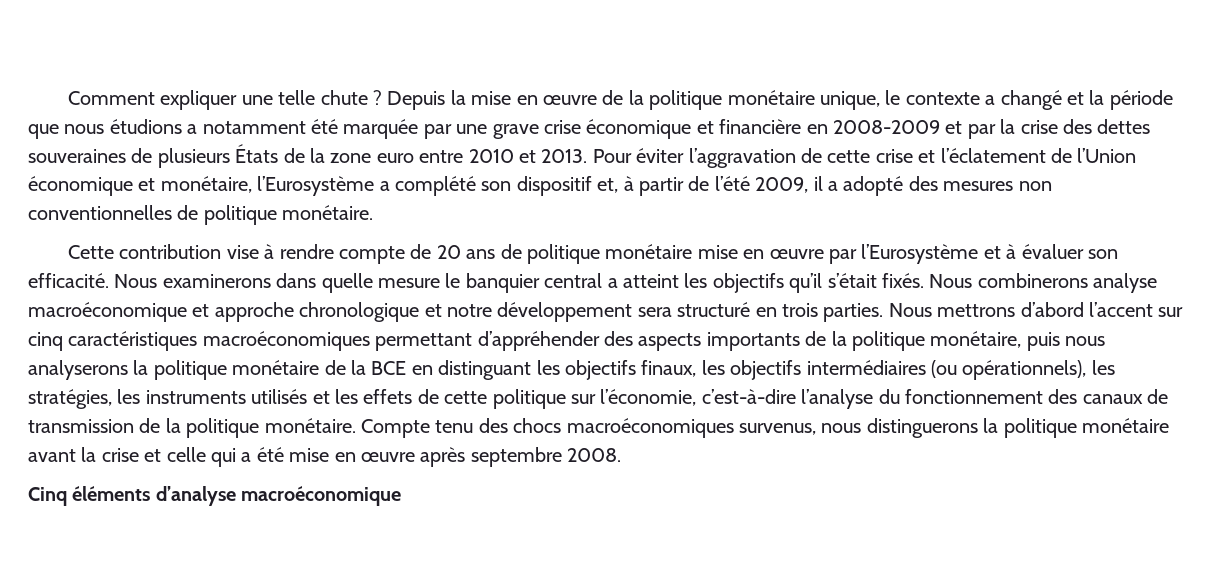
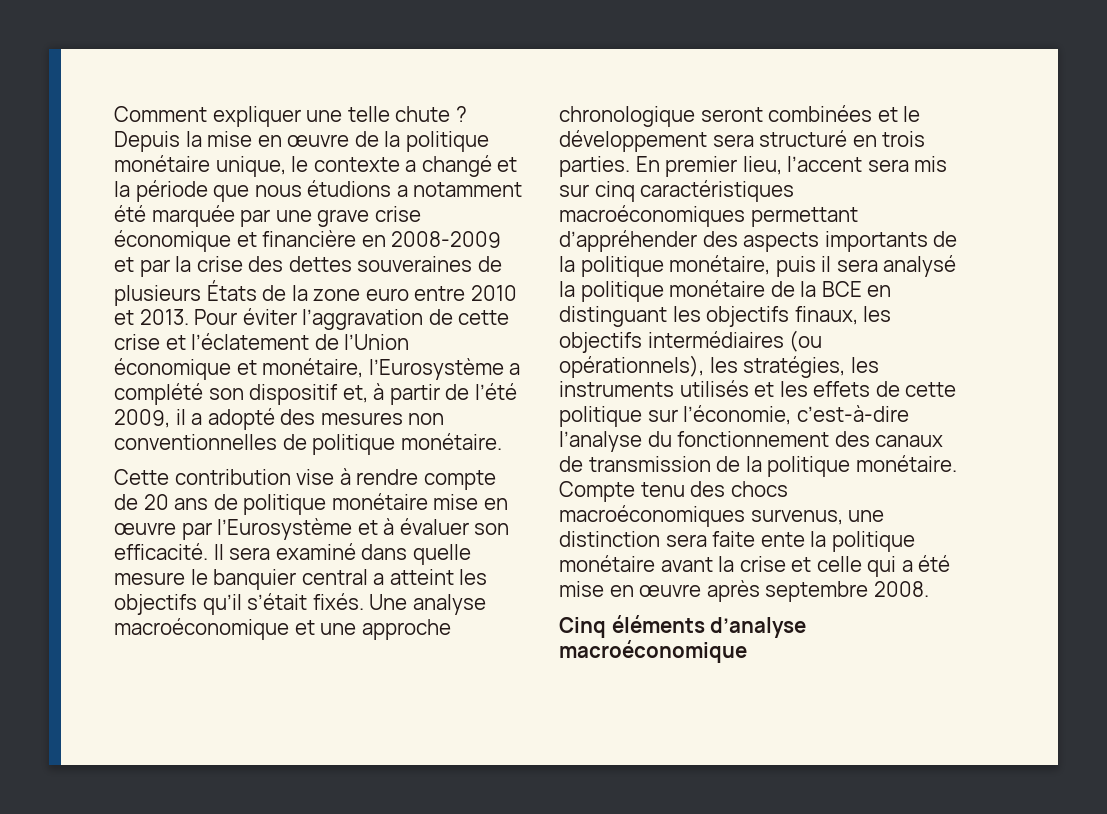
- Nous examinerons dans quelle mesure le banquier central a atteint les objectifs qu’il s’était fixés.
+ Il sera examiné dans quelle mesure le banquier central a atteint les objectifs qu’il s’était fixés.
- Nous combinerons analyse macroéconomique et approche chronologique et notre développement sera structuré en trois parties.
+ Une analyse macroéconomique et une approche chronologique seront combinées et le développement sera structuré en trois parties.
- Nous mettrons d’abord l’accent sur cinq caractéristiques macroéconomiques permettant d’appréhender des aspects importants de la politique monétaire, puis nous analyserons la politique monétaire de la BCE en distinguant les objectifs finaux, les objectifs intermédiaires (ou opérationnels), les stratégies, les instruments utilisés et les effets de cette politique sur l’économie, c’est-à-dire l’analyse du fonctionnement des canaux de transmission de la politique monétaire.
+ En premier lieu, l’accent sera mis sur cinq caractéristiques macroéconomiques permettant d’appréhender des aspects importants de la politique monétaire, puis il sera analysé la politique monétaire de la BCE en distinguant les objectifs finaux, les objectifs intermédiaires (ou opérationnels), les stratégies, les instruments utilisés et les effets de cette politique sur l’économie, c’est-à-dire l’analyse du fonctionnement des canaux de transmission de la politique monétaire.
- Compte tenu des chocs macroéconomiques survenus, nous distinguerons la politique monétaire avant la crise et celle qui a été mise en œuvre après septembre 2008.
+ Compte tenu des chocs macroéconomiques survenus, une distinction sera faite ente la politique monétaire avant la crise et celle qui a été mise en œuvre après septembre 2008.

